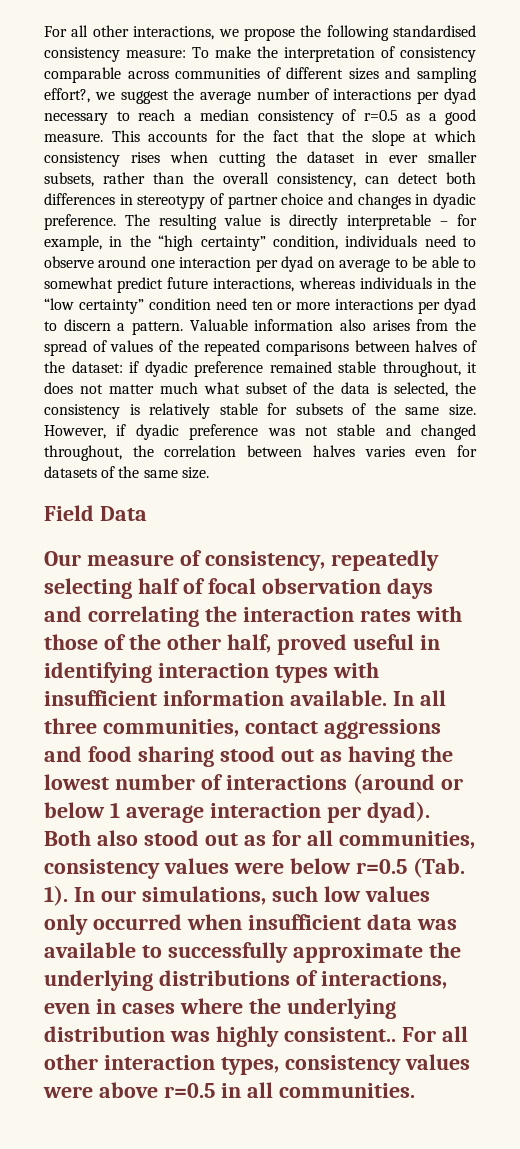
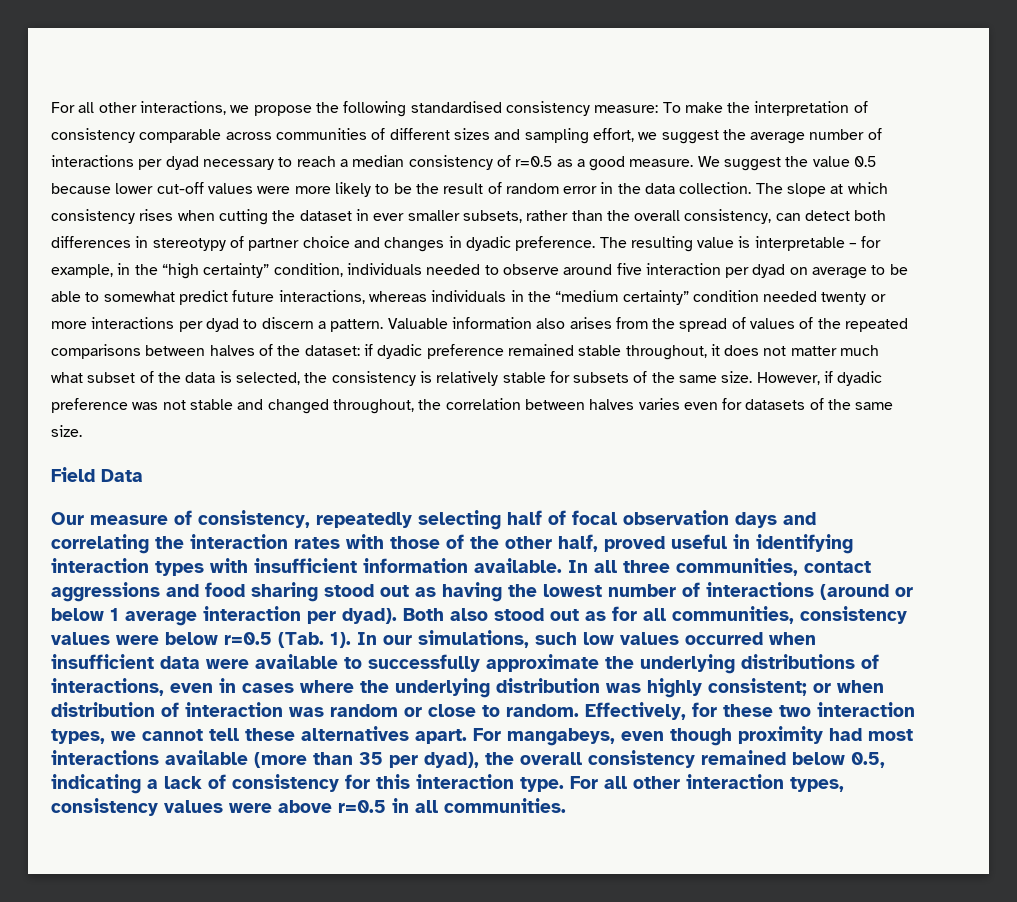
- For all other interactions, we propose the following standardised consistency measure: To make the interpretation of consistency comparable across communities of different sizes and sampling effort?, we suggest the average number of interactions per dyad necessary to reach a median consistency of r=0.5 as a good measure.
+ For all other interactions, we propose the following standardised consistency measure: To make the interpretation of consistency comparable across communities of different sizes and sampling effort, we suggest the average number of interactions per dyad necessary to reach a median consistency of r=0.5 as a good measure.
- This accounts for the fact that the slope at which consistency rises when cutting the dataset in ever smaller subsets, rather than the overall consistency, can detect both differences in stereotypy of partner choice and changes in dyadic preference.
+ We suggest the value 0.5 because lower cut-off values were more likely to be the result of random error in the data collection. The slope at which consistency rises when cutting the dataset in ever smaller subsets, rather than the overall consistency, can detect both differences in stereotypy of partner choice and changes in dyadic preference.
- The resulting value is directly interpretable – for example, in the “high certainty” condition, individuals need to observe around one interaction per dyad on average to be able to somewhat predict future interactions, whereas individuals in the “low certainty” condition need ten or more interactions per dyad to discern a pattern.
+ The resulting value is interpretable – for example, in the “high certainty” condition, individuals needed to observe around five interaction per dyad on average to be able to somewhat predict future interactions, whereas individuals in the “medium certainty” condition needed twenty or more interactions per dyad to discern a pattern.
- In our simulations, such low values only occurred when insufficient data was available to successfully approximate the underlying distributions of interactions, even in cases where the underlying distribution was highly consistent..
+ In our simulations, such low values occurred when insufficient data were available to successfully approximate the underlying distributions of interactions, even in cases where the underlying distribution was highly consistent; or when distribution of interaction was random or close to random. Effectively, for these two interaction types, we cannot tell these alternatives apart. For mangabeys, even though proximity had most interactions available (more than 35 per dyad), the overall consistency remained below 0.5, indicating a lack of consistency for this interaction type.

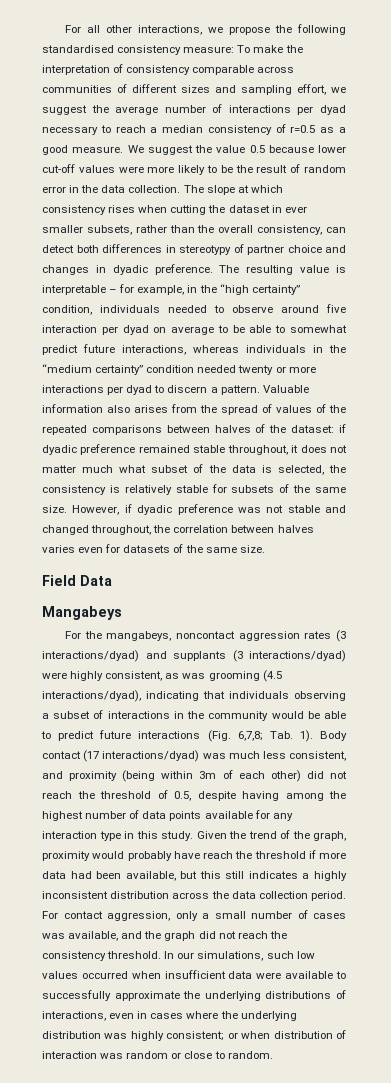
- Our measure of consistency, repeatedly selecting half of focal observation days and correlating the interaction rates with those of the other half, proved useful in identifying interaction types with insufficient information available. In all three communities, contact aggressions and food sharing stood out as having the lowest number of interactions (around or below 1 average interaction per dyad). Both also stood out as for all communities, consistency values were below r=0.5 (Tab. 1).
+ Mangabeys
+ For the mangabeys, noncontact aggression rates (3 interactions/dyad) and supplants (3 interactions/dyad) were highly consistent, as was grooming (4.5 interactions/dyad), indicating that individuals observing a subset of interactions in the community would be able to predict future interactions (Fig. 6,7,8; Tab. 1). Body contact (17 interactions/dyad) was much less consistent, and proximity (being within 3m of each other) did not reach the threshold of 0.5, despite having among the highest number of data points available for any interaction type in this study. Given the trend of the graph, proximity would probably have reach the threshold if more data had been available, but this still indicates a highly inconsistent distribution across the data collection period. For contact aggression, only a small number of cases was available, and the graph did not reach the consistency threshold.
- Effectively, for these two interaction types, we cannot tell these alternatives apart. For mangabeys, even though proximity had most interactions available (more than 35 per dyad), the overall consistency remained below 0.5, indicating a lack of consistency for this interaction type. For all other interaction types, consistency values were above r=0.5 in all communities.

